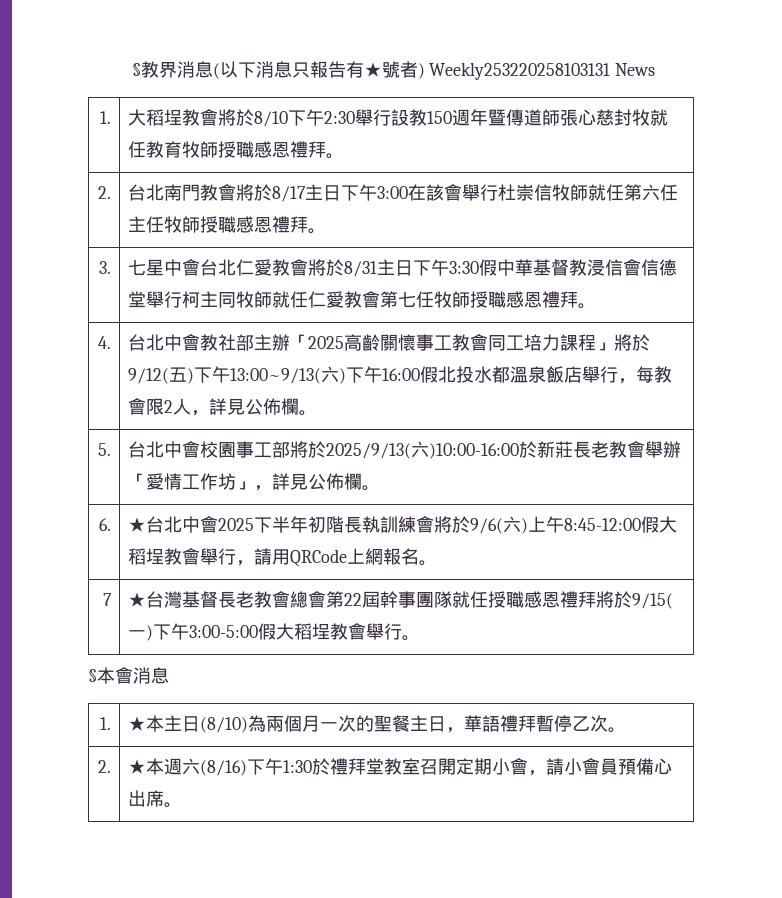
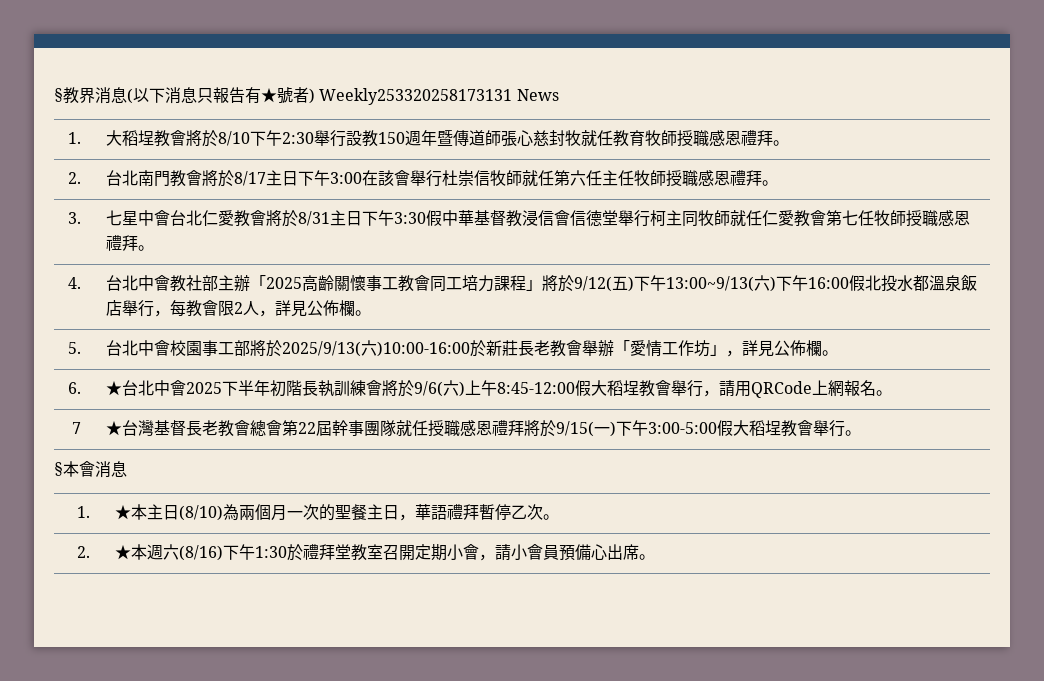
- §教界消息(以下消息只報告有★號者) Weekly253220258103131 News
+ §教界消息(以下消息只報告有★號者) Weekly253320258173131 News

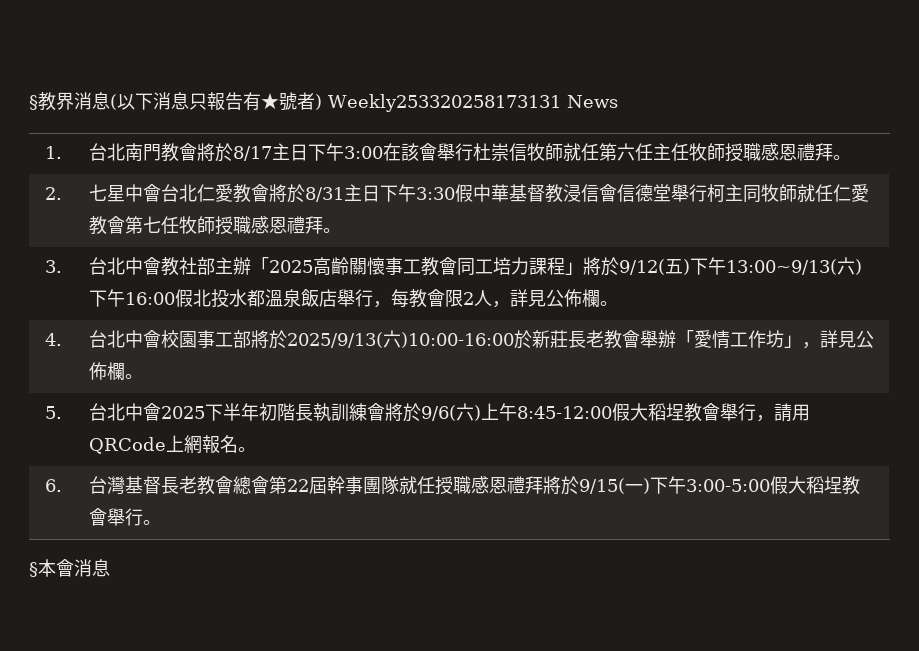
- 1. | 大稻埕教會將於8/10下午2:30舉行設教150週年暨傳道師張心慈封牧就任教育牧師授職感恩禮拜。
- 2. | 台北南門教會將於8/17主日下午3:00在該會舉行杜崇信牧師就任第六任主任牧師授職感恩禮拜。
+ 1. | 台北南門教會將於8/17主日下午3:00在該會舉行杜崇信牧師就任第六任主任牧師授職感恩禮拜。
- 3. | 七星中會台北仁愛教會將於8/31主日下午3:30假中華基督教浸信會信德堂舉行柯主同牧師就任仁愛教會第七任牧師授職感恩禮拜。
+ 2. | 七星中會台北仁愛教會將於8/31主日下午3:30假中華基督教浸信會信德堂舉行柯主同牧師就任仁愛教會第七任牧師授職感恩禮拜。
- 4. | 台北中會教社部主辦「2025高齡關懷事工教會同工培力課程」將於9/12(五)下午13:00~9/13(六)下午16:00假北投水都溫泉飯店舉行，每教會限2人，詳見公佈欄。
+ 3. | 台北中會教社部主辦「2025高齡關懷事工教會同工培力課程」將於9/12(五)下午13:00~9/13(六)下午16:00假北投水都溫泉飯店舉行，每教會限2人，詳見公佈欄。
- 5. | 台北中會校園事工部將於2025/9/13(六)10:00-16:00於新莊長老教會舉辦「愛情工作坊」，詳見公佈欄。
+ 4. | 台北中會校園事工部將於2025/9/13(六)10:00-16:00於新莊長老教會舉辦「愛情工作坊」，詳見公佈欄。
- 6. | ★台北中會2025下半年初階長執訓練會將於9/6(六)上午8:45-12:00假大稻埕教會舉行，請用QRCode上網報名。
+ 5. | 台北中會2025下半年初階長執訓練會將於9/6(六)上午8:45-12:00假大稻埕教會舉行，請用QRCode上網報名。
- 7 | ★台灣基督長老教會總會第22屆幹事團隊就任授職感恩禮拜將於9/15(一)下午3:00-5:00假大稻埕教會舉行。
+ 6. | 台灣基督長老教會總會第22屆幹事團隊就任授職感恩禮拜將於9/15(一)下午3:00-5:00假大稻埕教會舉行。
- 1. | ★本主日(8/10)為兩個月一次的聖餐主日，華語禮拜暫停乙次。
- 2. | ★本週六(8/16)下午1:30於禮拜堂教室召開定期小會，請小會員預備心出席。

